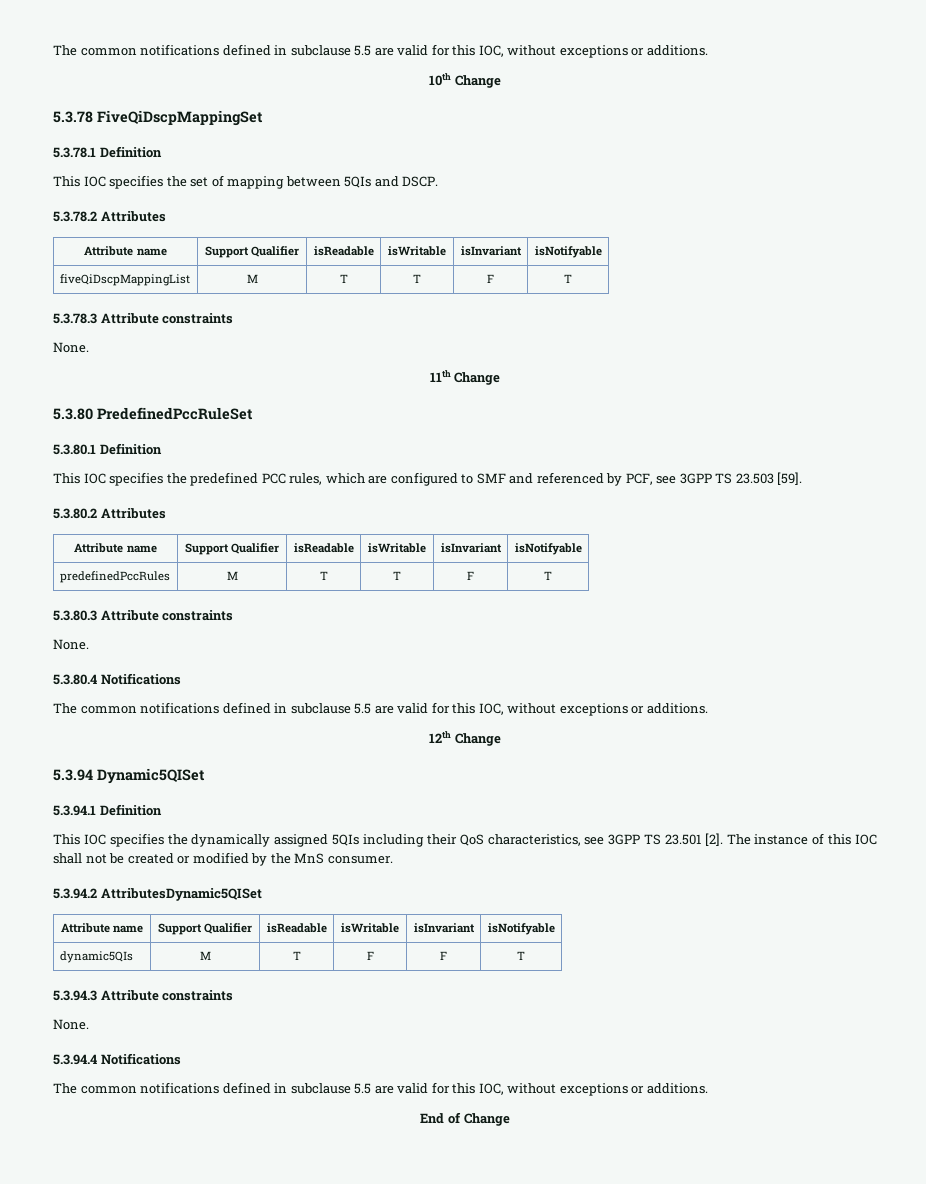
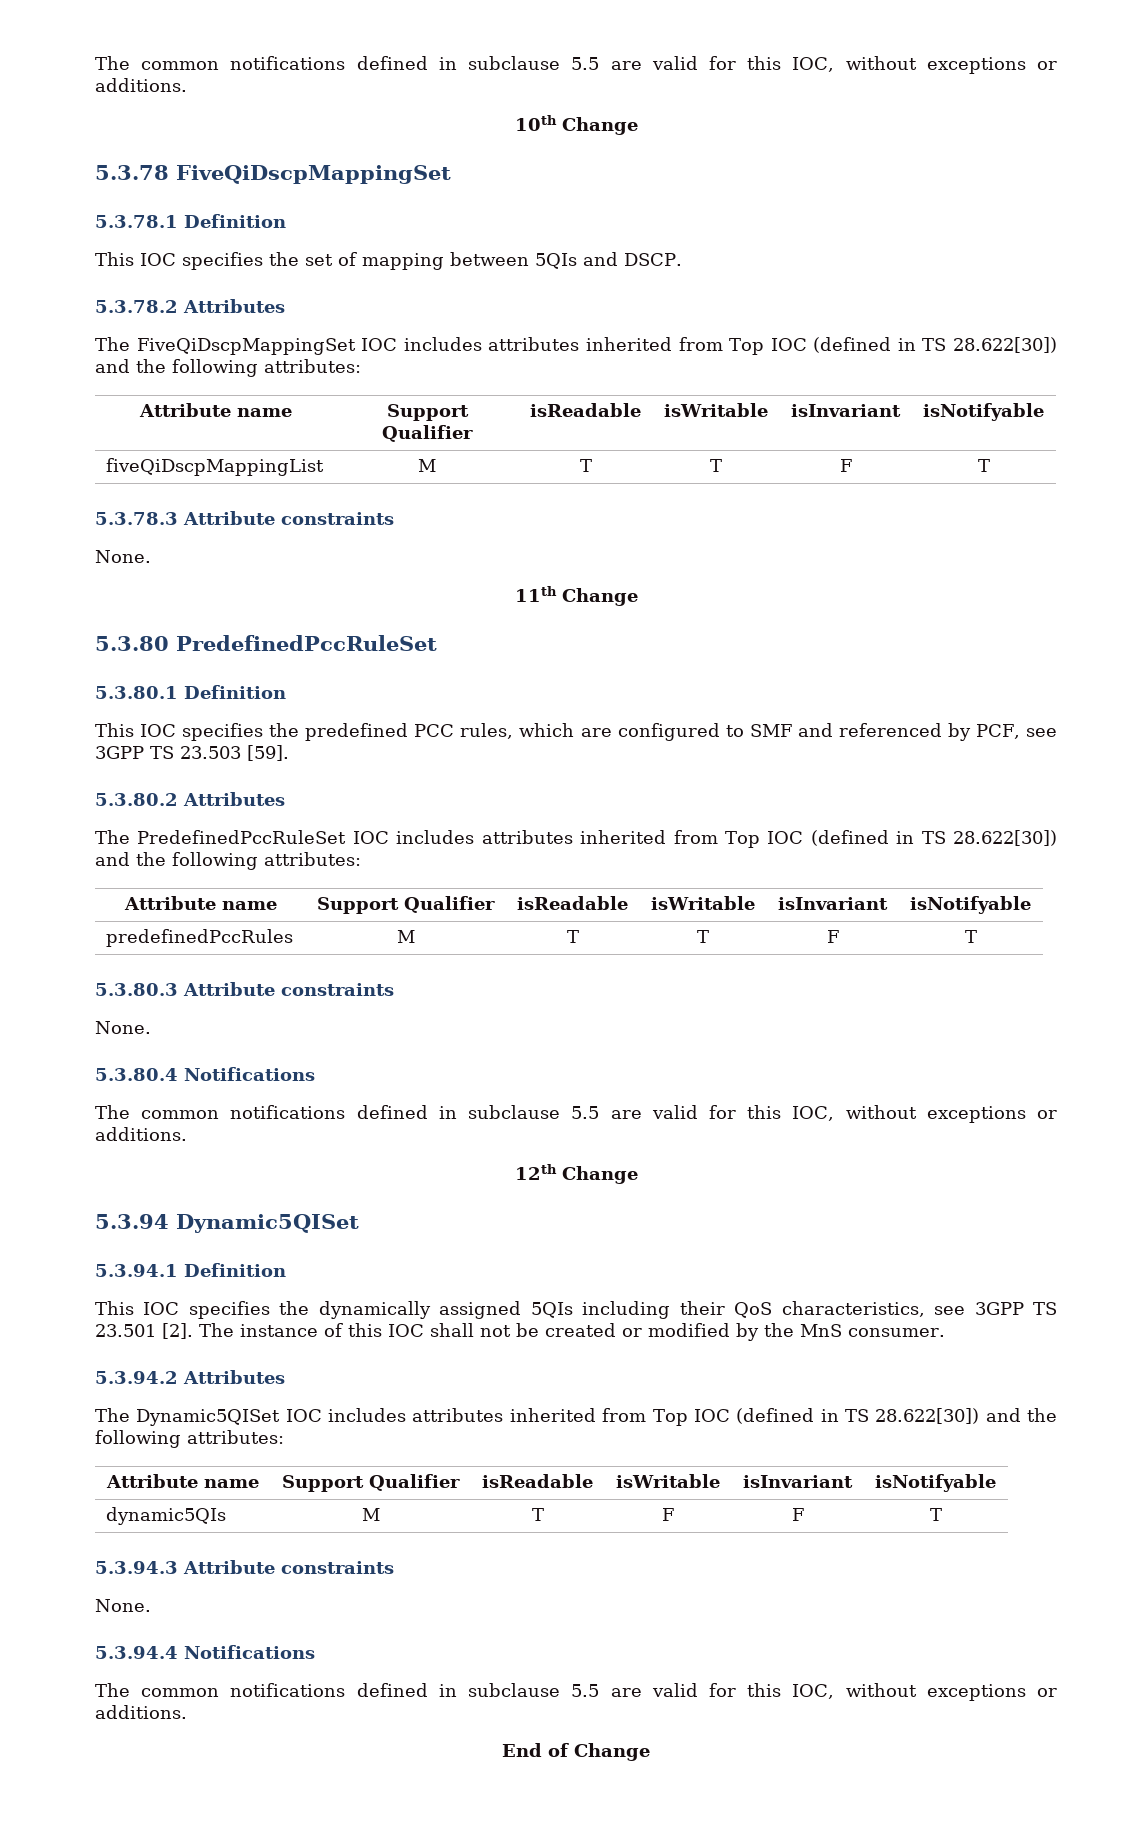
+ The FiveQiDscpMappingSet IOC includes attributes inherited from Top IOC (defined in TS 28.622[30]) and the following attributes:
+ The PredefinedPccRuleSet IOC includes attributes inherited from Top IOC (defined in TS 28.622[30]) and the following attributes:
- 5.3.94.2 AttributesDynamic5QISet
+ 5.3.94.2 Attributes
+ The Dynamic5QISet IOC includes attributes inherited from Top IOC (defined in TS 28.622[30]) and the following attributes:

